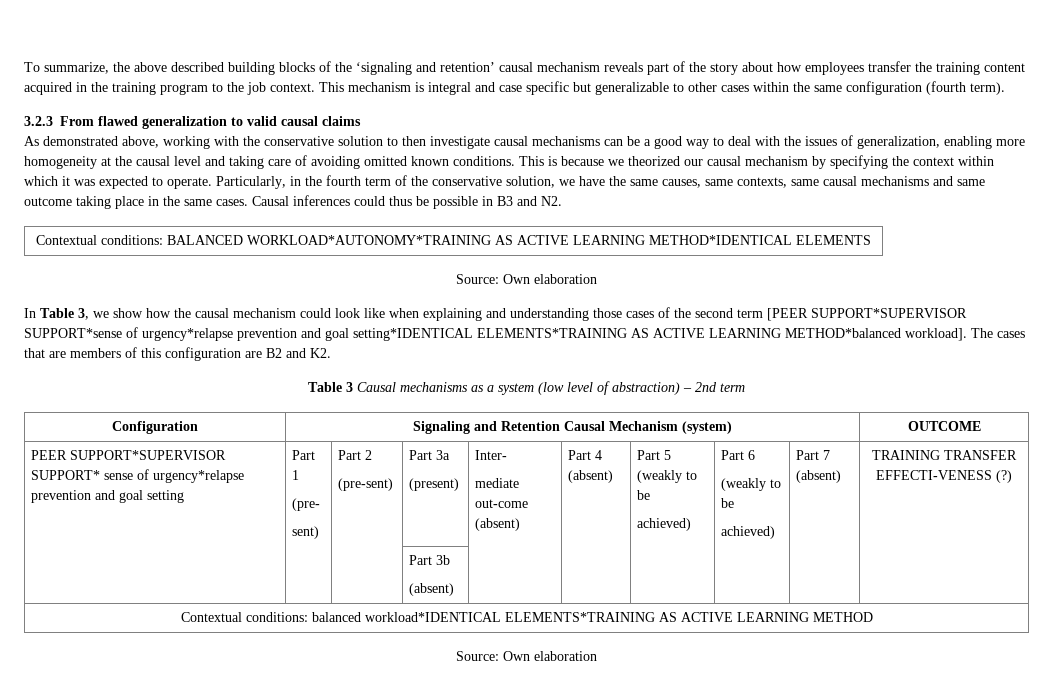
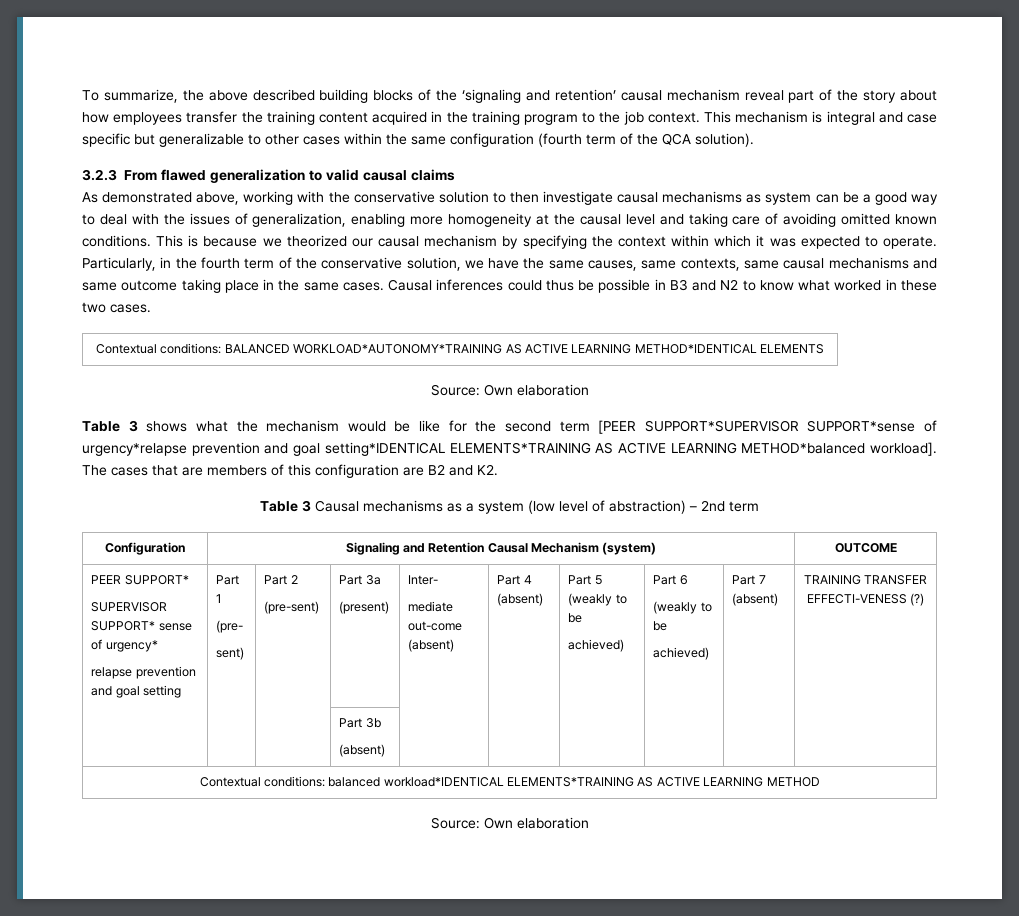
- To summarize, the above described building blocks of the ‘signaling and retention’ causal mechanism reveals part of the story about how employees transfer the training content acquired in the training program to the job context.
+ To summarize, the above described building blocks of the ‘signaling and retention’ causal mechanism reveal part of the story about how employees transfer the training content acquired in the training program to the job context.
- This mechanism is integral and case specific but generalizable to other cases within the same configuration (fourth term).
+ This mechanism is integral and case specific but generalizable to other cases within the same configuration (fourth term of the QCA solution).
- As demonstrated above, working with the conservative solution to then investigate causal mechanisms can be a good way to deal with the issues of generalization, enabling more homogeneity at the causal level and taking care of avoiding omitted known conditions.
+ As demonstrated above, working with the conservative solution to then investigate causal mechanisms as system can be a good way to deal with the issues of generalization, enabling more homogeneity at the causal level and taking care of avoiding omitted known conditions.
- Causal inferences could thus be possible in B3 and N2.
+ Causal inferences could thus be possible in B3 and N2 to know what worked in these two cases.
- In Table 3, we show how the causal mechanism could look like when explaining and understanding those cases of the second term [PEER SUPPORT*SUPERVISOR SUPPORT*sense of urgency*relapse prevention and goal setting*IDENTICAL ELEMENTS*TRAINING AS ACTIVE LEARNING METHOD*balanced workload].
+ Table 3 shows what the mechanism would be like for the second term [PEER SUPPORT*SUPERVISOR SUPPORT*sense of urgency*relapse prevention and goal setting*IDENTICAL ELEMENTS*TRAINING AS ACTIVE LEARNING METHOD*balanced workload].
- PEER SUPPORT*SUPERVISOR SUPPORT* sense of urgency*relapse prevention and goal setting
+ PEER SUPPORT*
+ SUPERVISOR SUPPORT* sense of urgency*
+ relapse prevention and goal setting

